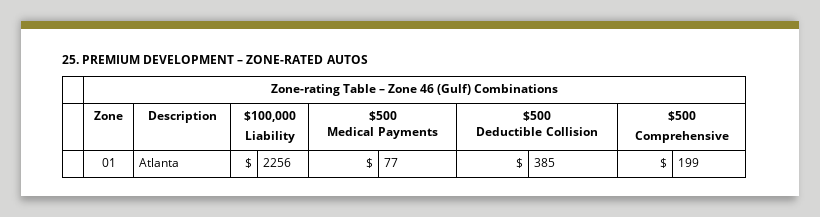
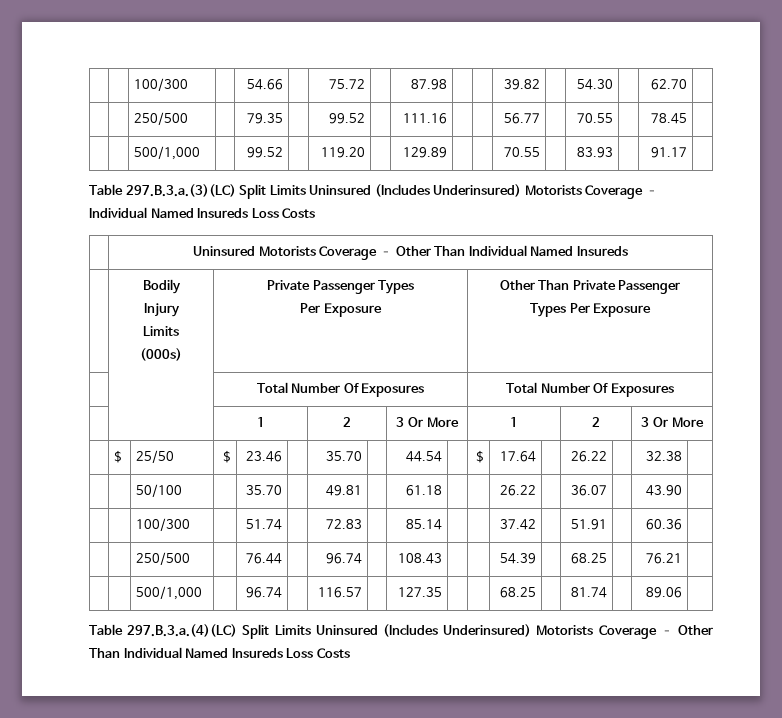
- 25. PREMIUM DEVELOPMENT – ZONE-RATED AUTOS
- | Zone-rating Table – Zone 46 (Gulf) Combinations
- | Zone | Description | $100,000
- Liability | $500
- Medical Payments | $500
- Deductible Collision | $500
- Comprehensive
- | 01 | Atlanta | $ | 2256 | $ | 77 | $ | 385 | $ | 199
+ | | 100/300 | | 54.66 | | 75.72 | | 87.98 | | | 39.82 | | 54.30 | | 62.70 |
+ | | 250/500 | | 79.35 | | 99.52 | | 111.16 | | | 56.77 | | 70.55 | | 78.45 |
+ | | 500/1,000 | | 99.52 | | 119.20 | | 129.89 | | | 70.55 | | 83.93 | | 91.17 |
+ Table 297.B.3.a.(3)(LC) Split Limits Uninsured (Includes Underinsured) Motorists Coverage – Individual Named Insureds Loss Costs
+ | Uninsured Motorists Coverage – Other Than Individual Named Insureds
+ | Bodily
+ Injury
+ Limits
+ (000s) | Private Passenger Types
+ Per Exposure | Other Than Private Passenger
+ Types Per Exposure
+ | | Total Number Of Exposures | Total Number Of Exposures
+ | | 1 | 2 | 3 Or More | 1 | 2 | 3 Or More
+ | $ | 25/50 | $ | 23.46 | | 35.70 | | 44.54 | | $ | 17.64 | | 26.22 | | 32.38 |
+ | | 50/100 | | 35.70 | | 49.81 | | 61.18 | | | 26.22 | | 36.07 | | 43.90 |
+ | | 100/300 | | 51.74 | | 72.83 | | 85.14 | | | 37.42 | | 51.91 | | 60.36 |
+ | | 250/500 | | 76.44 | | 96.74 | | 108.43 | | | 54.39 | | 68.25 | | 76.21 |
+ | | 500/1,000 | | 96.74 | | 116.57 | | 127.35 | | | 68.25 | | 81.74 | | 89.06 |
+ Table 297.B.3.a.(4)(LC) Split Limits Uninsured (Includes Underinsured) Motorists Coverage – Other Than Individual Named Insureds Loss Costs

